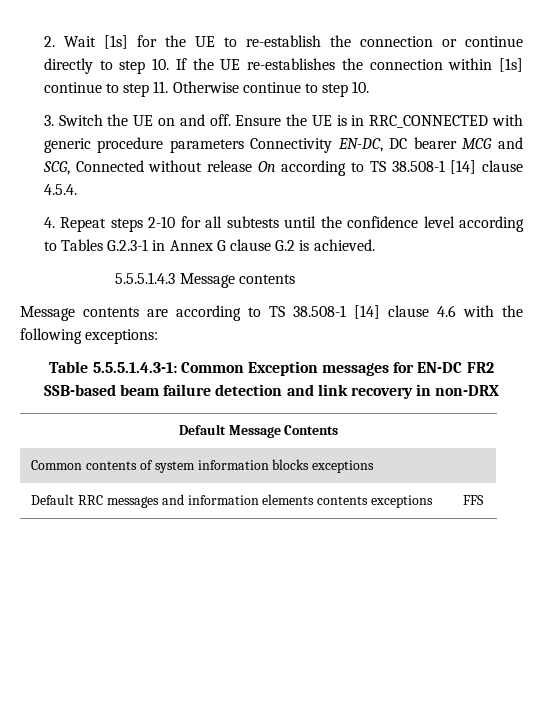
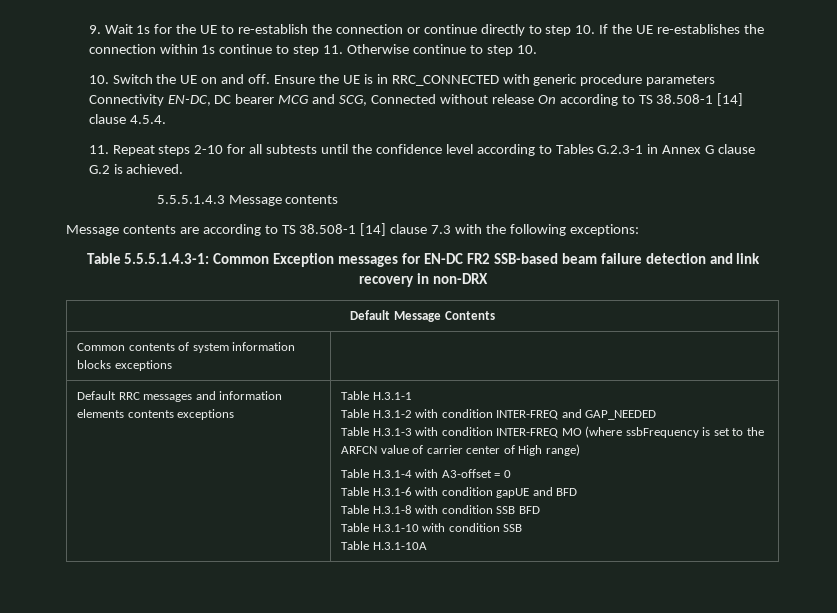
- 2. Wait [1s] for the UE to re-establish the connection or continue directly to step 10. If the UE re-establishes the connection within [1s] continue to step 11. Otherwise continue to step 10.
+ 9. Wait 1s for the UE to re-establish the connection or continue directly to step 10. If the UE re-establishes the connection within 1s continue to step 11. Otherwise continue to step 10.
- 3. Switch the UE on and off.
+ 10. Switch the UE on and off.
- 4. Repeat steps 2-10 for all subtests until the confidence level according to Tables G.2.3-1 in Annex G clause G.2 is achieved.
+ 11. Repeat steps 2-10 for all subtests until the confidence level according to Tables G.2.3-1 in Annex G clause G.2 is achieved.
- Message contents are according to TS 38.508-1 [14] clause 4.6 with the following exceptions:
+ Message contents are according to TS 38.508-1 [14] clause 7.3 with the following exceptions:
- FFS
+ Table H.3.1-1
+ Table H.3.1-2 with condition INTER-FREQ and GAP_NEEDED
+ Table H.3.1-3 with condition INTER-FREQ MO (where ssbFrequency is set to the ARFCN value of carrier center of High range)
+ Table H.3.1-4 with A3-offset = 0
+ Table H.3.1-6 with condition gapUE and BFD
+ Table H.3.1-8 with condition SSB BFD
+ Table H.3.1-10 with condition SSB
+ Table H.3.1-10A

